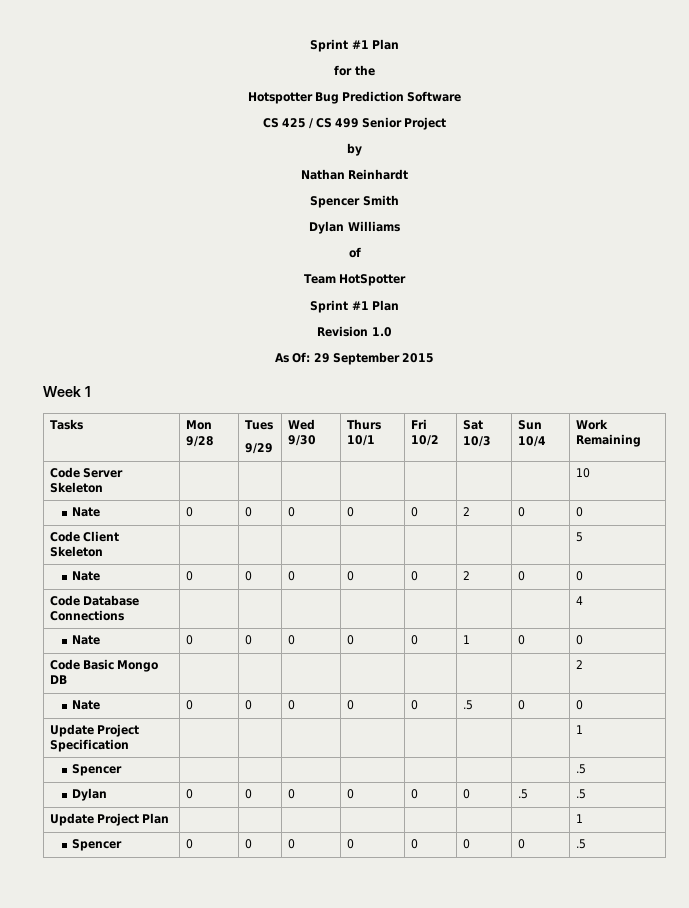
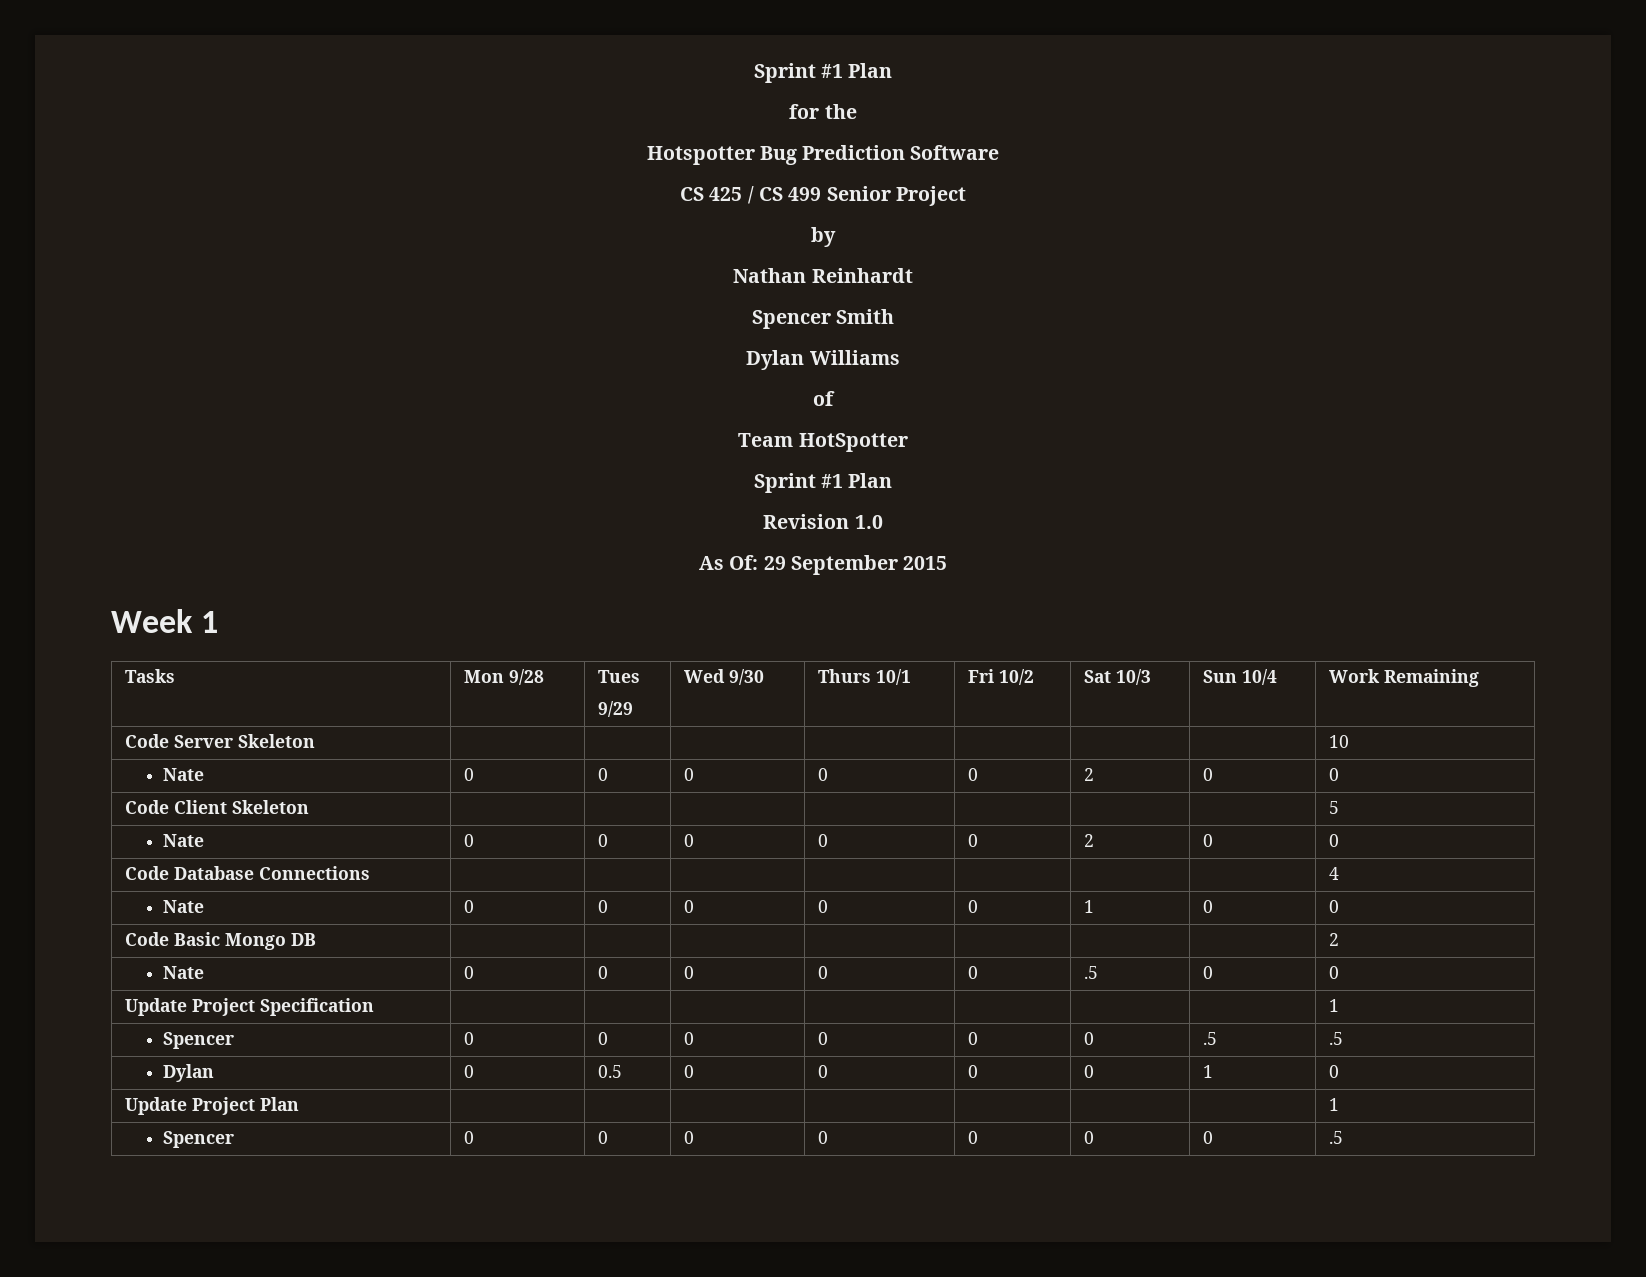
- Spencer | | | | | | | | .5
- Dylan | 0 | 0 | 0 | 0 | 0 | 0 | .5 | .5
+ Spencer | 0 | 0 | 0 | 0 | 0 | 0 | .5 | .5
+ Dylan | 0 | 0.5 | 0 | 0 | 0 | 0 | 1 | 0

